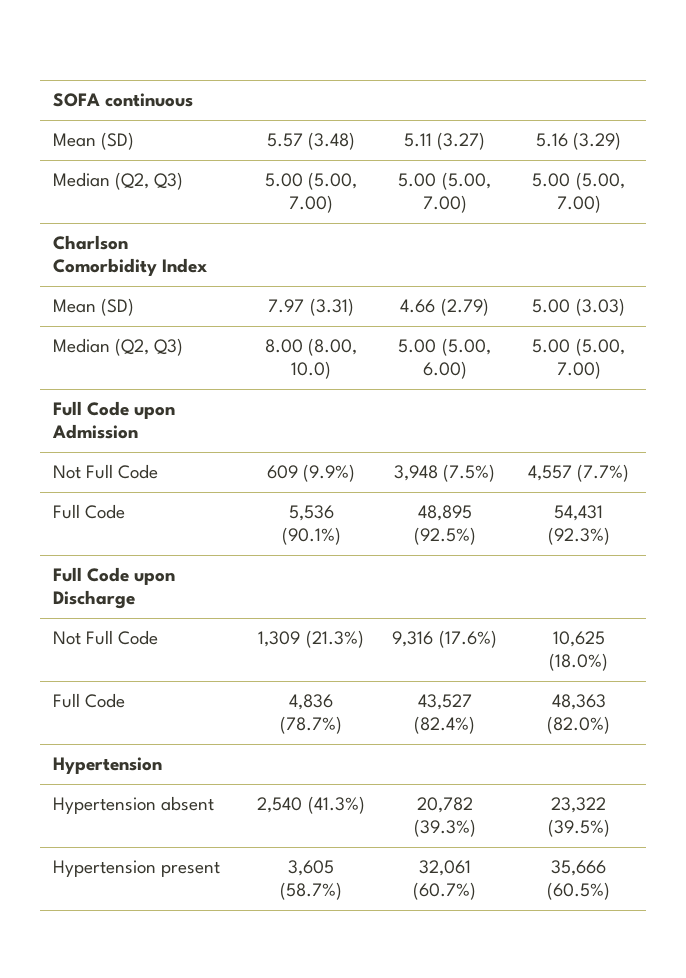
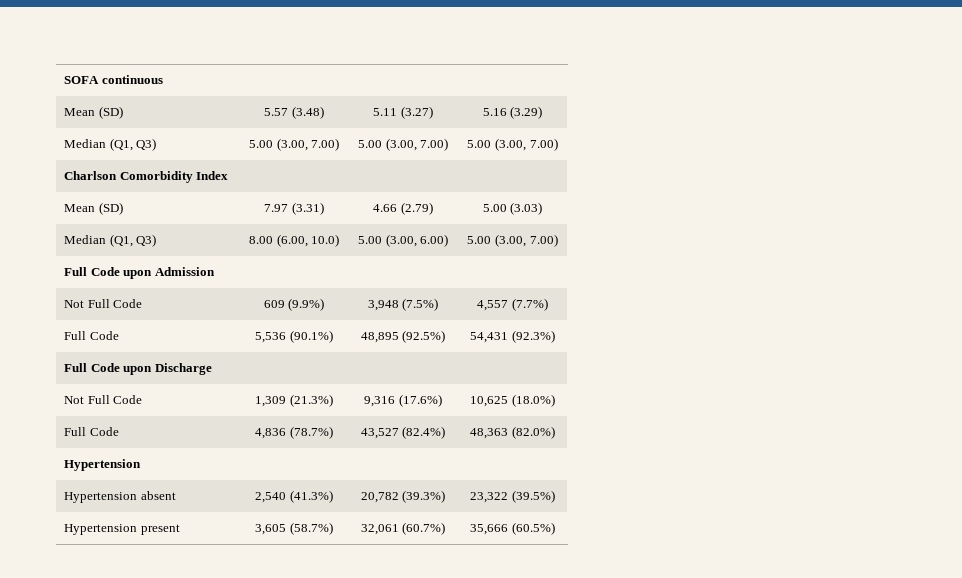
- Median (Q2, Q3) | 5.00 (5.00, 7.00) | 5.00 (5.00, 7.00) | 5.00 (5.00, 7.00)
+ Median (Q1, Q3) | 5.00 (3.00, 7.00) | 5.00 (3.00, 7.00) | 5.00 (3.00, 7.00)
- Median (Q2, Q3) | 8.00 (8.00, 10.0) | 5.00 (5.00, 6.00) | 5.00 (5.00, 7.00)
+ Median (Q1, Q3) | 8.00 (6.00, 10.0) | 5.00 (3.00, 6.00) | 5.00 (3.00, 7.00)

